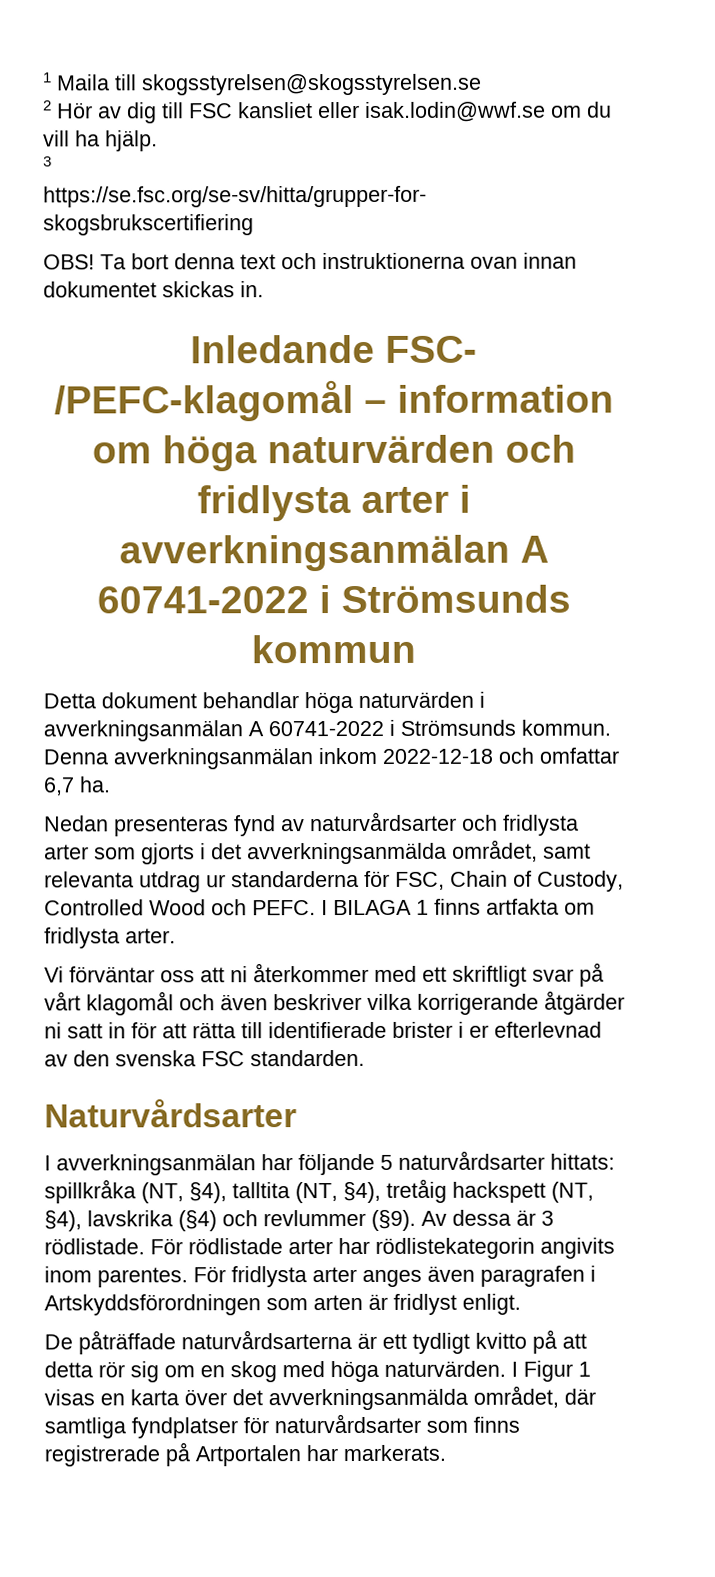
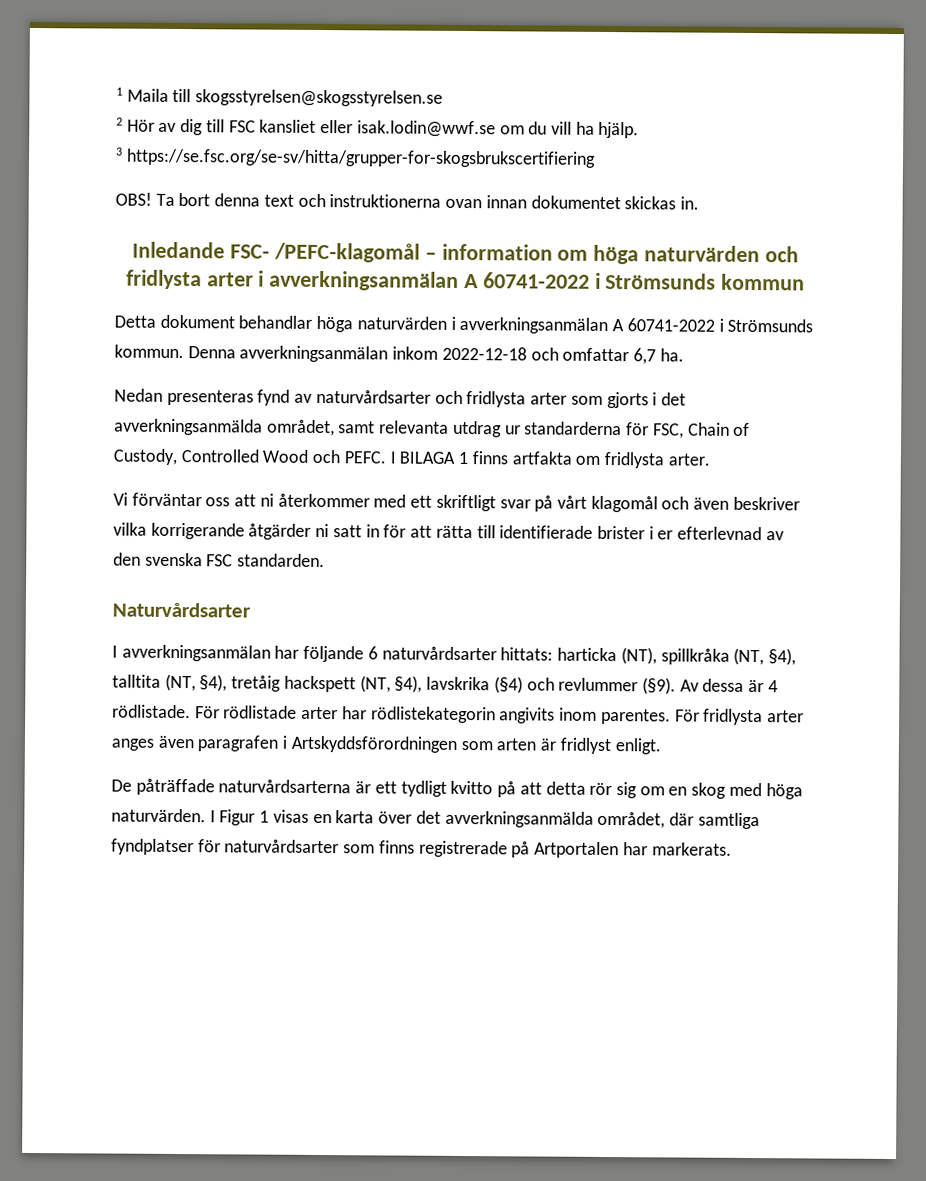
- I avverkningsanmälan har följande 5 naturvårdsarter hittats: spillkråka (NT, §4), talltita (NT, §4), tretåig hackspett (NT, §4), lavskrika (§4) och revlummer (§9).
+ I avverkningsanmälan har följande 6 naturvårdsarter hittats: harticka (NT), spillkråka (NT, §4), talltita (NT, §4), tretåig hackspett (NT, §4), lavskrika (§4) och revlummer (§9).
- Av dessa är 3 rödlistade.
+ Av dessa är 4 rödlistade.

